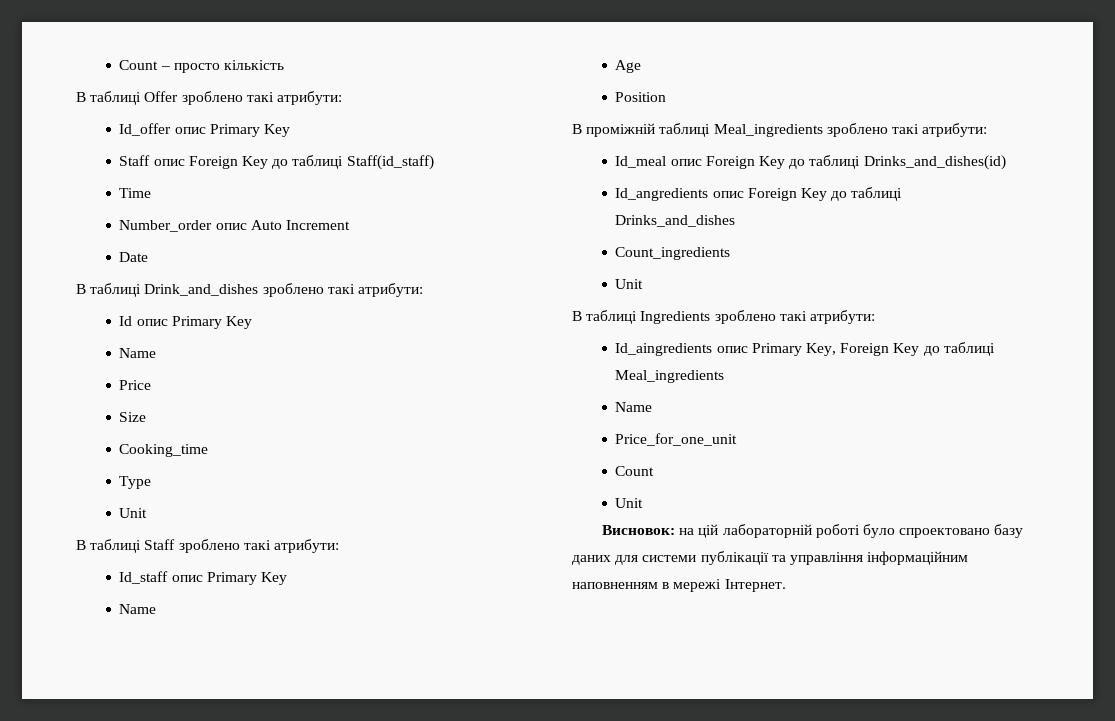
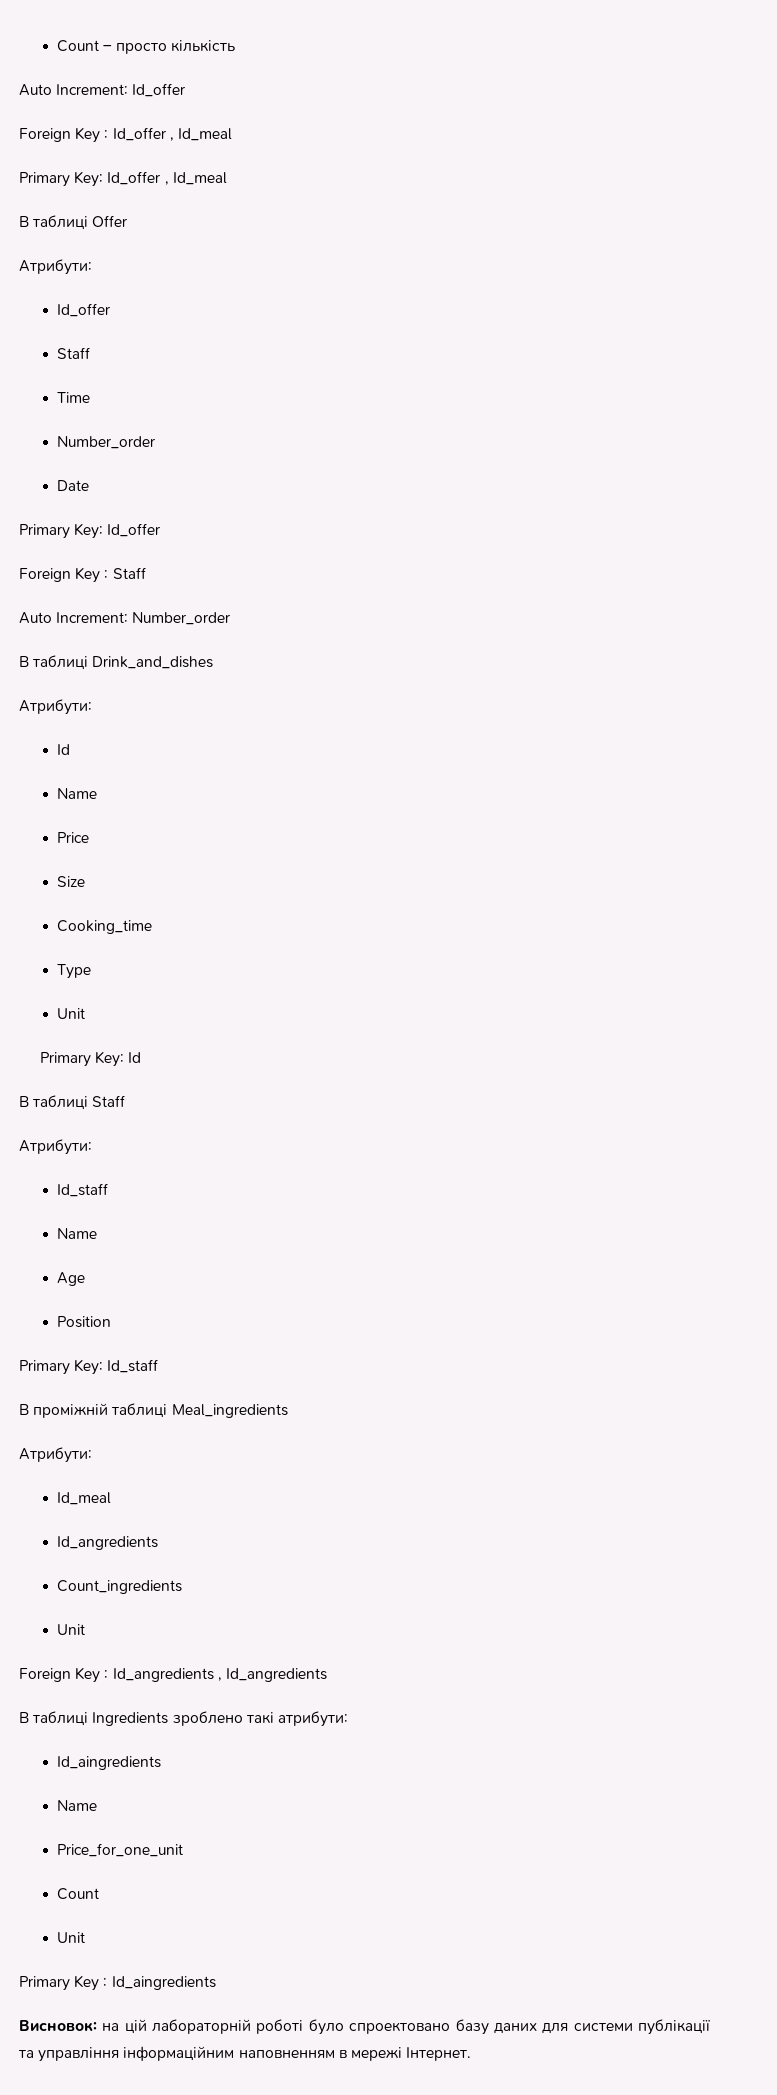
- В таблиці Offer зроблено такі атрибути:
- Id_offer опис Primary Key
- Staff опис Foreign Key до таблиці Staff(id_staff)
+ Auto Increment: Id_offer
+ Foreign Key : Id_offer , Id_meal
+ Primary Key: Id_offer , Id_meal
+ В таблиці Offer
+ Атрибути:
+ Id_offer
+ Staff
  Time
- Number_order опис Auto Increment
+ Number_order
  Date
- В таблиці Drink_and_dishes зроблено такі атрибути:
- Id опис Primary Key
+ Primary Key: Id_offer
+ Foreign Key : Staff
+ Auto Increment: Number_order
+ В таблиці Drink_and_dishes
+ Атрибути:
+ Id
+ Primary Key: Id
- В таблиці Staff зроблено такі атрибути:
- Id_staff опис Primary Key
+ В таблиці Staff
+ Атрибути:
+ Id_staff
+ Primary Key: Id_staff
- В проміжній таблиці Meal_ingredients зроблено такі атрибути:
- Id_meal опис Foreign Key до таблиці Drinks_and_dishes(id)
- Id_angredients опис Foreign Key до таблиці Drinks_and_dishes
+ В проміжній таблиці Meal_ingredients
+ Атрибути:
+ Id_meal
+ Id_angredients
  Count_ingredients
  Unit
+ Foreign Key : Id_angredients , Id_angredients
  В таблиці Ingredients зроблено такі атрибути:
- Id_aingredients опис Primary Key, Foreign Key до таблиці Meal_ingredients
+ Id_aingredients
+ Primary Key : Id_aingredients

